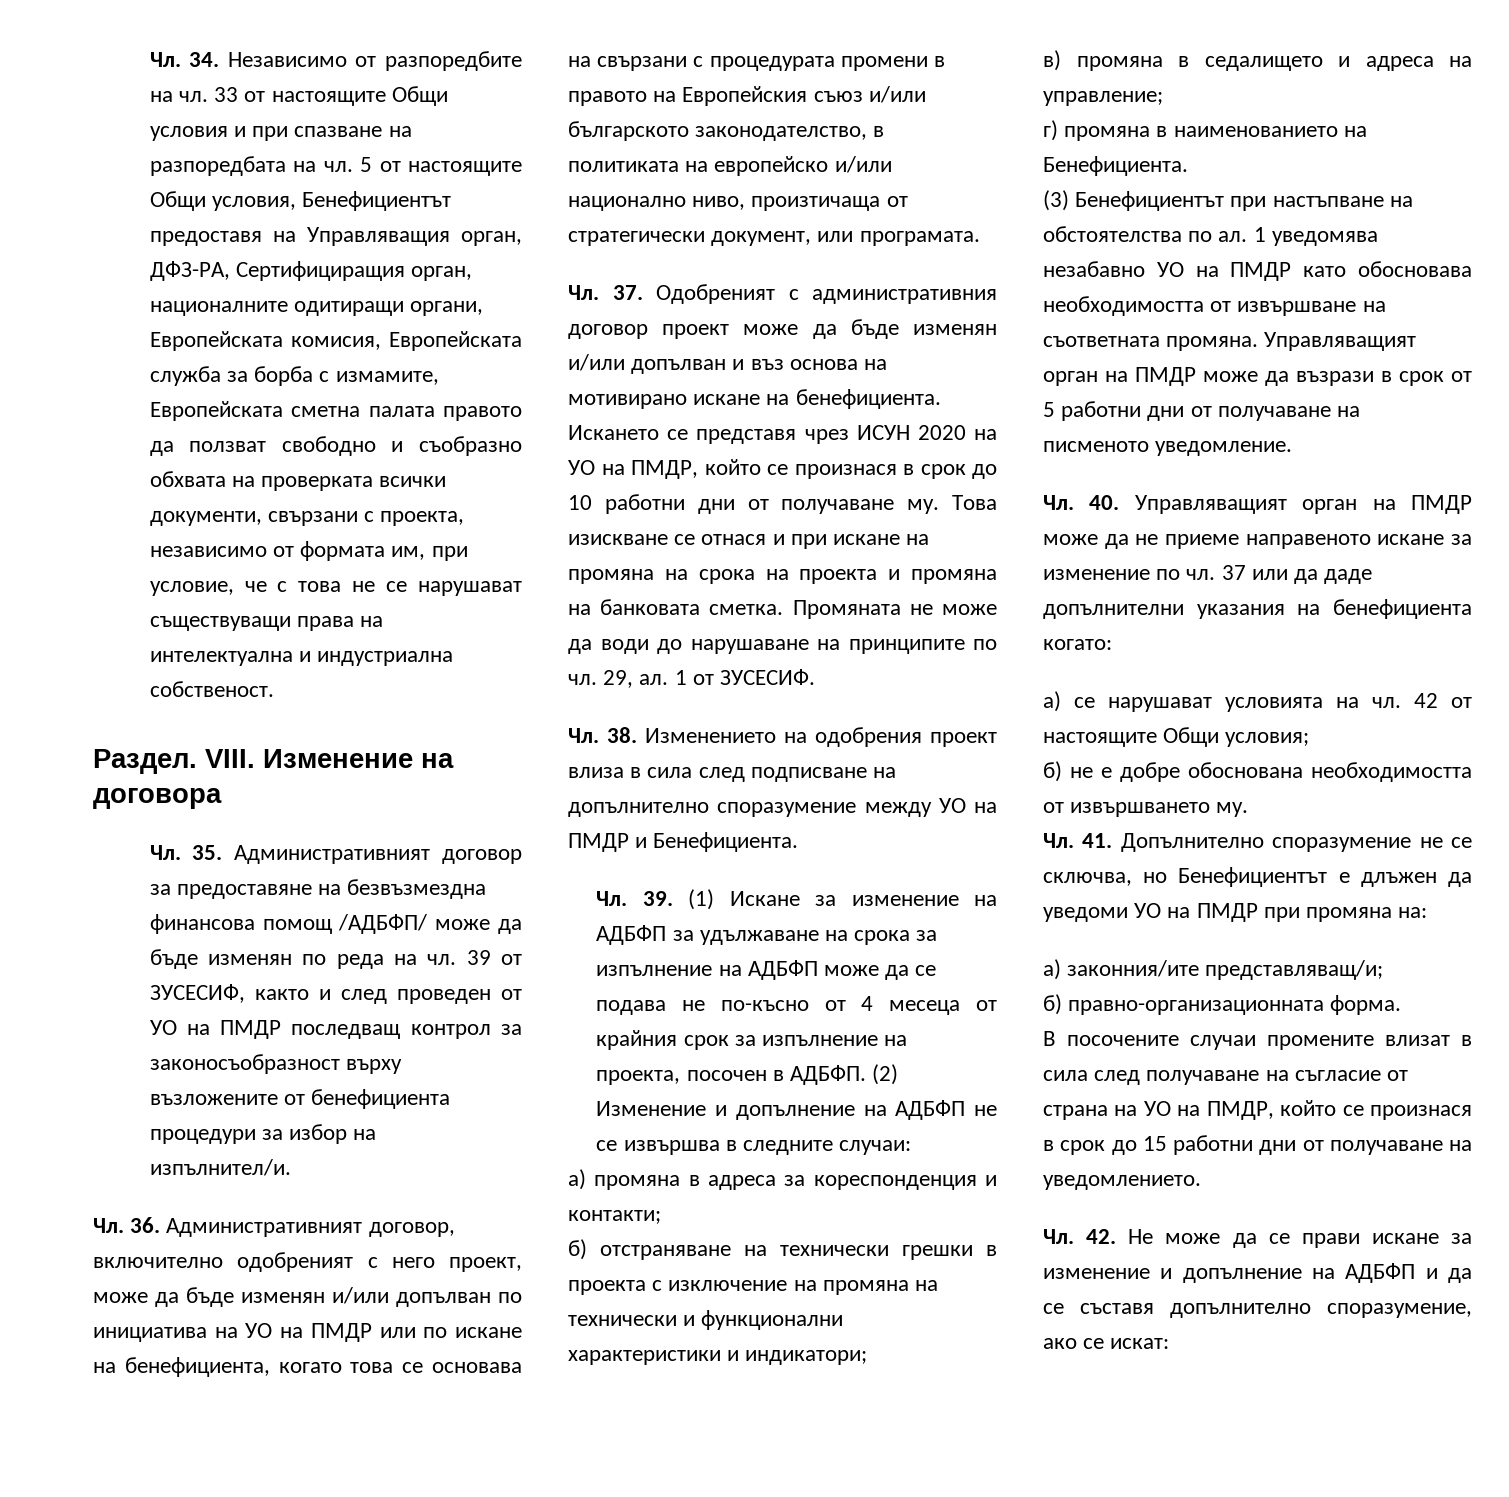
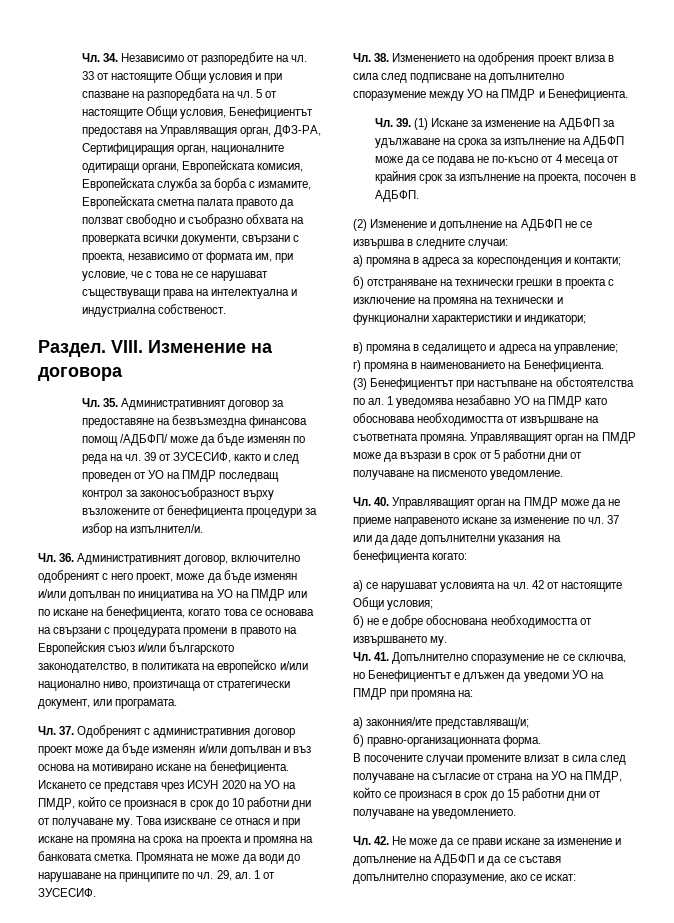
- Чл. 39. (1) Искане за изменение на АДБФП за удължаване на срока за изпълнение на АДБФП може да се подава не по-късно от 4 месеца от крайния срок за изпълнение на проекта, посочен в АДБФП. (2) Изменение и допълнение на АДБФП не се извършва в следните случаи:
+ Чл. 39. (1) Искане за изменение на АДБФП за удължаване на срока за изпълнение на АДБФП може да се подава не по-късно от 4 месеца от крайния срок за изпълнение на проекта, посочен в АДБФП.
+ (2) Изменение и допълнение на АДБФП не се извършва в следните случаи:

